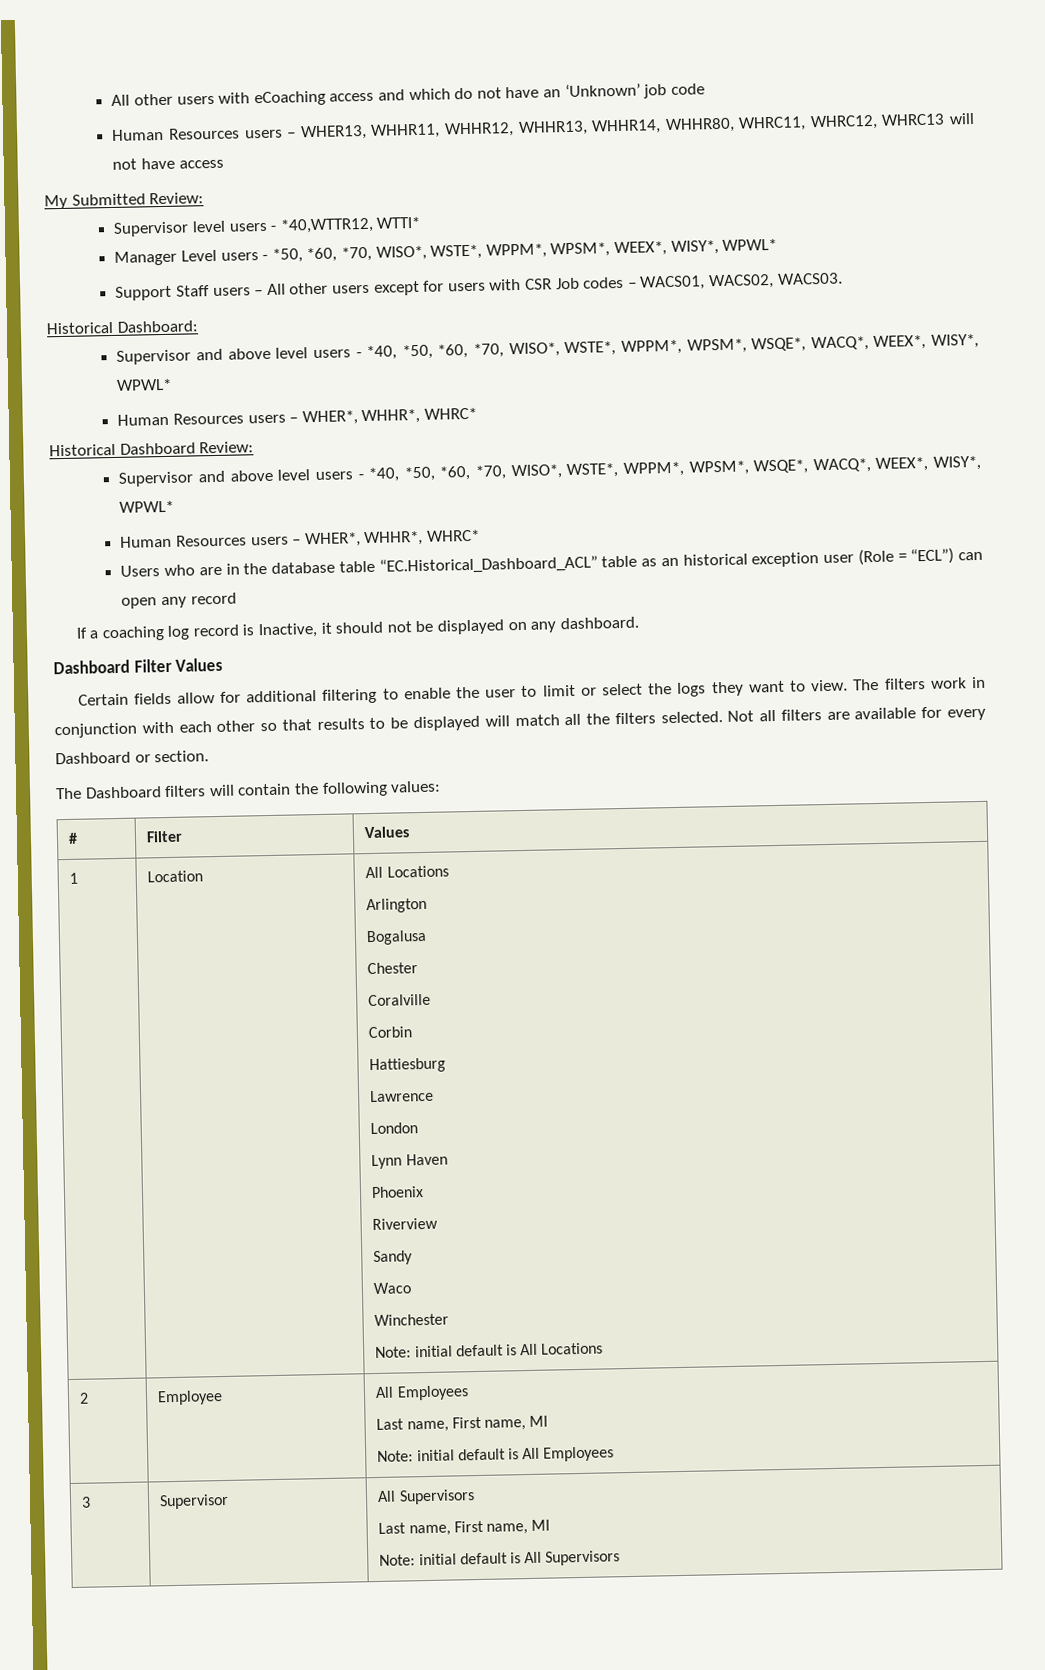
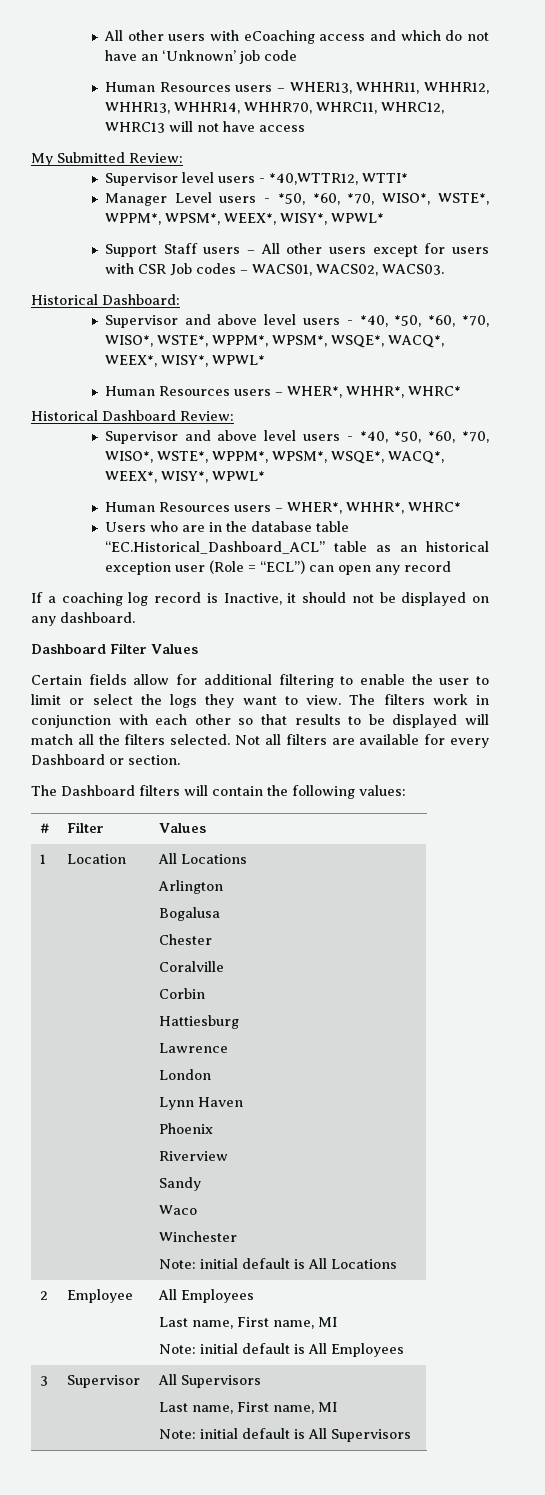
- Human Resources users – WHER13, WHHR11, WHHR12, WHHR13, WHHR14, WHHR80, WHRC11, WHRC12, WHRC13 will not have access
+ Human Resources users – WHER13, WHHR11, WHHR12, WHHR13, WHHR14, WHHR70, WHRC11, WHRC12, WHRC13 will not have access

